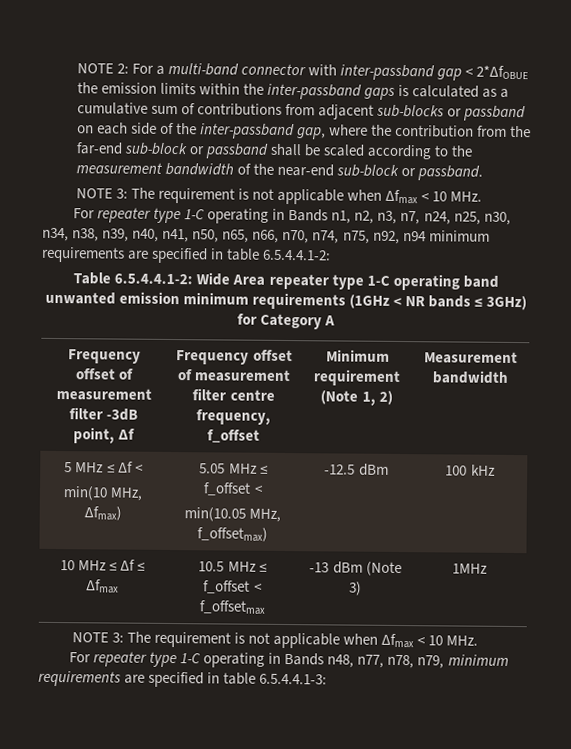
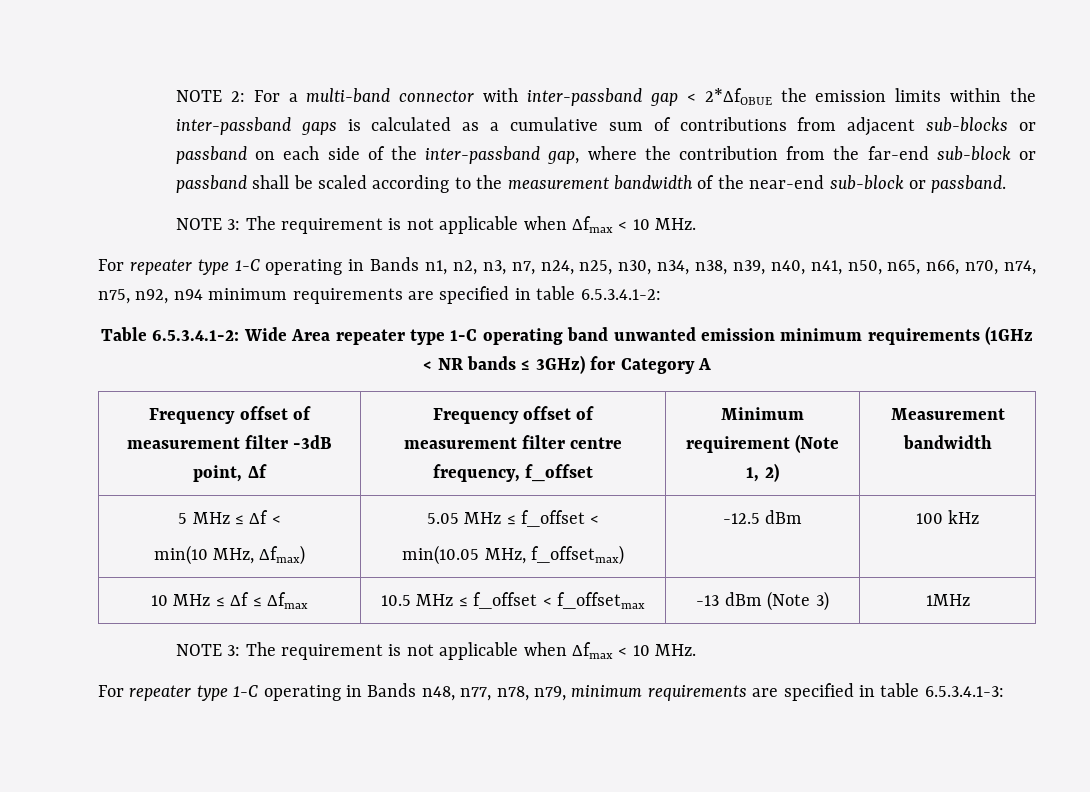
- For repeater type 1-C operating in Bands n1, n2, n3, n7, n24, n25, n30, n34, n38, n39, n40, n41, n50, n65, n66, n70, n74, n75, n92, n94 minimum requirements are specified in table 6.5.4.4.1-2:
+ For repeater type 1-C operating in Bands n1, n2, n3, n7, n24, n25, n30, n34, n38, n39, n40, n41, n50, n65, n66, n70, n74, n75, n92, n94 minimum requirements are specified in table 6.5.3.4.1-2:
- Table 6.5.4.4.1-2: Wide Area repeater type 1-C operating band unwanted emission minimum requirements (1GHz < NR bands ≤ 3GHz) for Category A
+ Table 6.5.3.4.1-2: Wide Area repeater type 1-C operating band unwanted emission minimum requirements (1GHz < NR bands ≤ 3GHz) for Category A
- For repeater type 1-C operating in Bands n48, n77, n78, n79, minimum requirements are specified in table 6.5.4.4.1-3:
+ For repeater type 1-C operating in Bands n48, n77, n78, n79, minimum requirements are specified in table 6.5.3.4.1-3:

